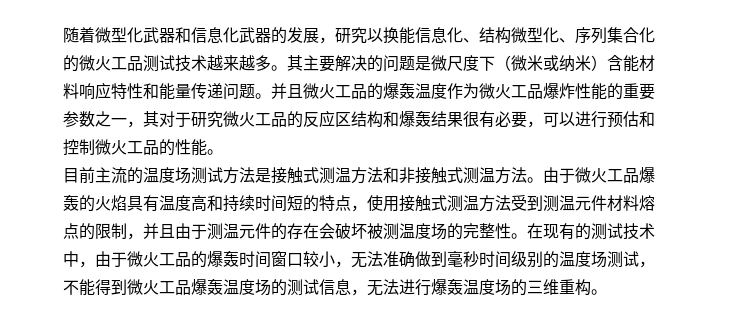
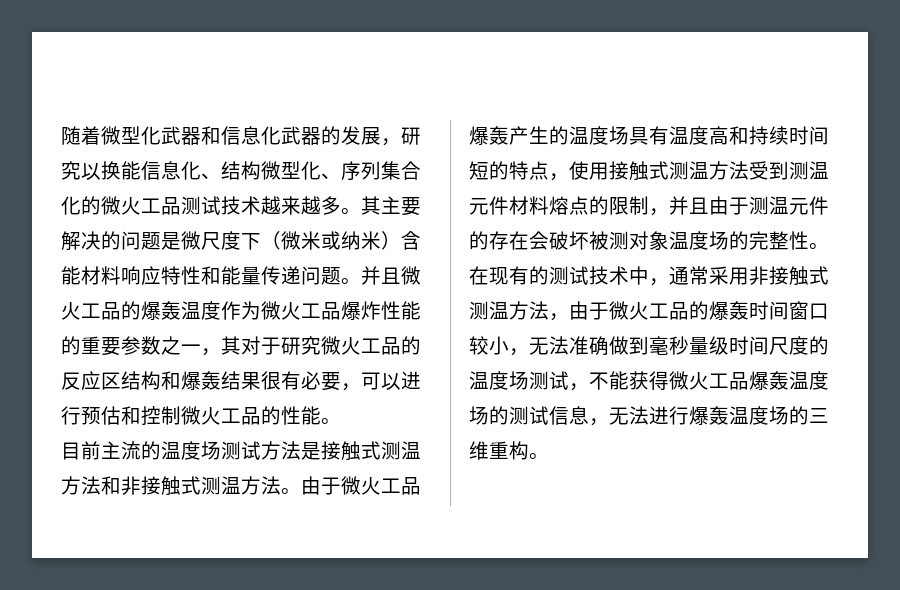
- 由于微火工品爆轰的火焰具有温度高和持续时间短的特点，使用接触式测温方法受到测温元件材料熔点的限制，并且由于测温元件的存在会破坏被测温度场的完整性。
+ 由于微火工品爆轰产生的温度场具有温度高和持续时间短的特点，使用接触式测温方法受到测温元件材料熔点的限制，并且由于测温元件的存在会破坏被测对象温度场的完整性。
- 在现有的测试技术中，由于微火工品的爆轰时间窗口较小，无法准确做到毫秒时间级别的温度场测试，不能得到微火工品爆轰温度场的测试信息，无法进行爆轰温度场的三维重构。
+ 在现有的测试技术中，通常采用非接触式测温方法，由于微火工品的爆轰时间窗口较小，无法准确做到毫秒量级时间尺度的温度场测试，不能获得微火工品爆轰温度场的测试信息，无法进行爆轰温度场的三维重构。

